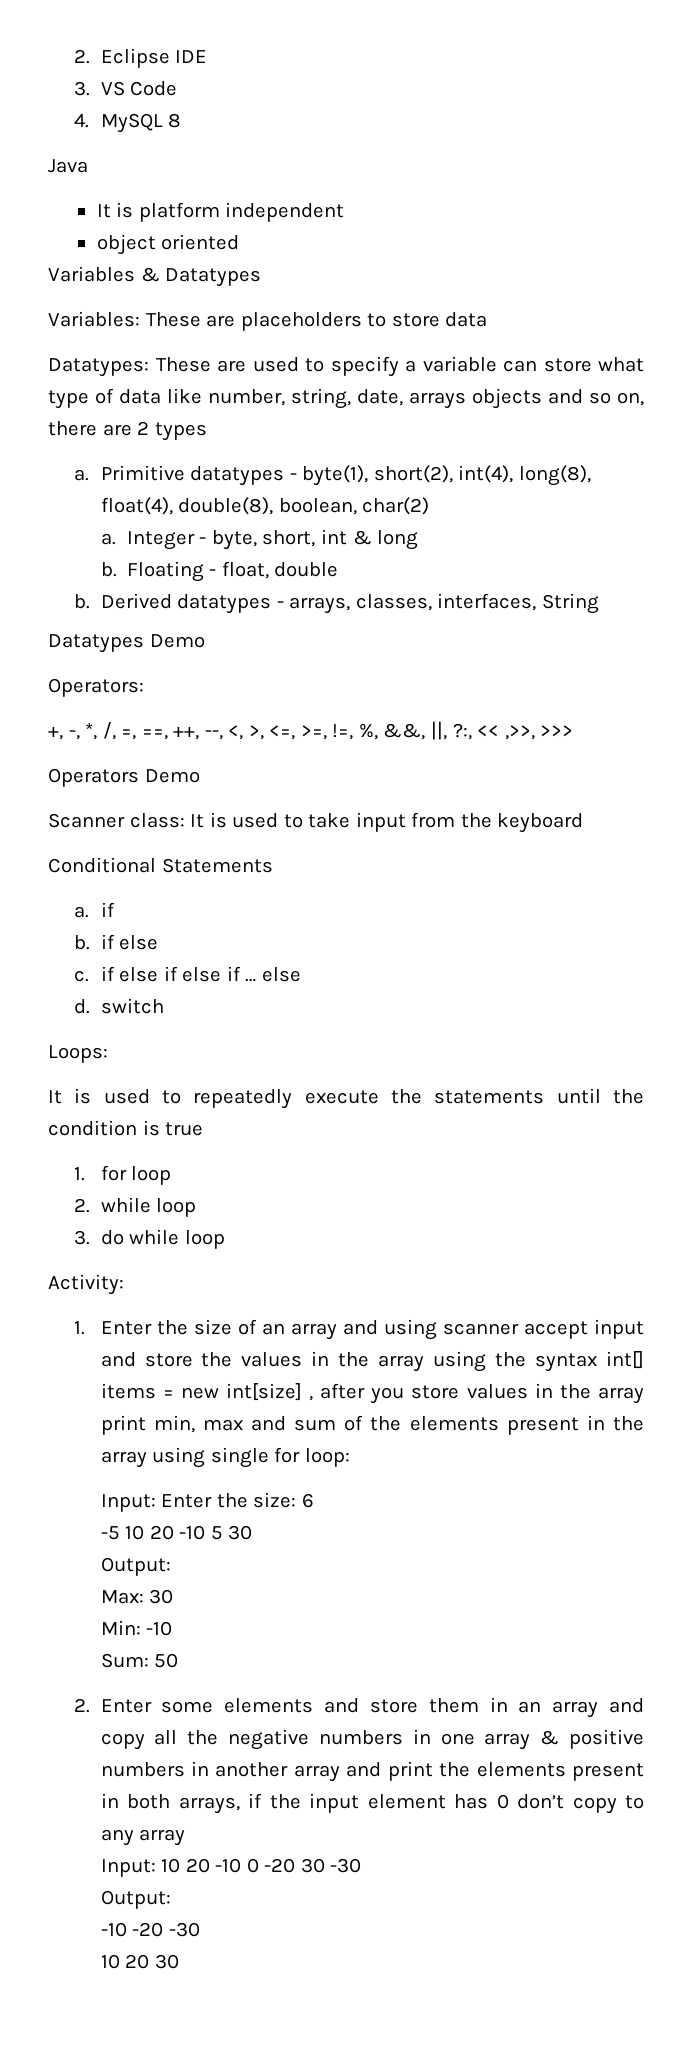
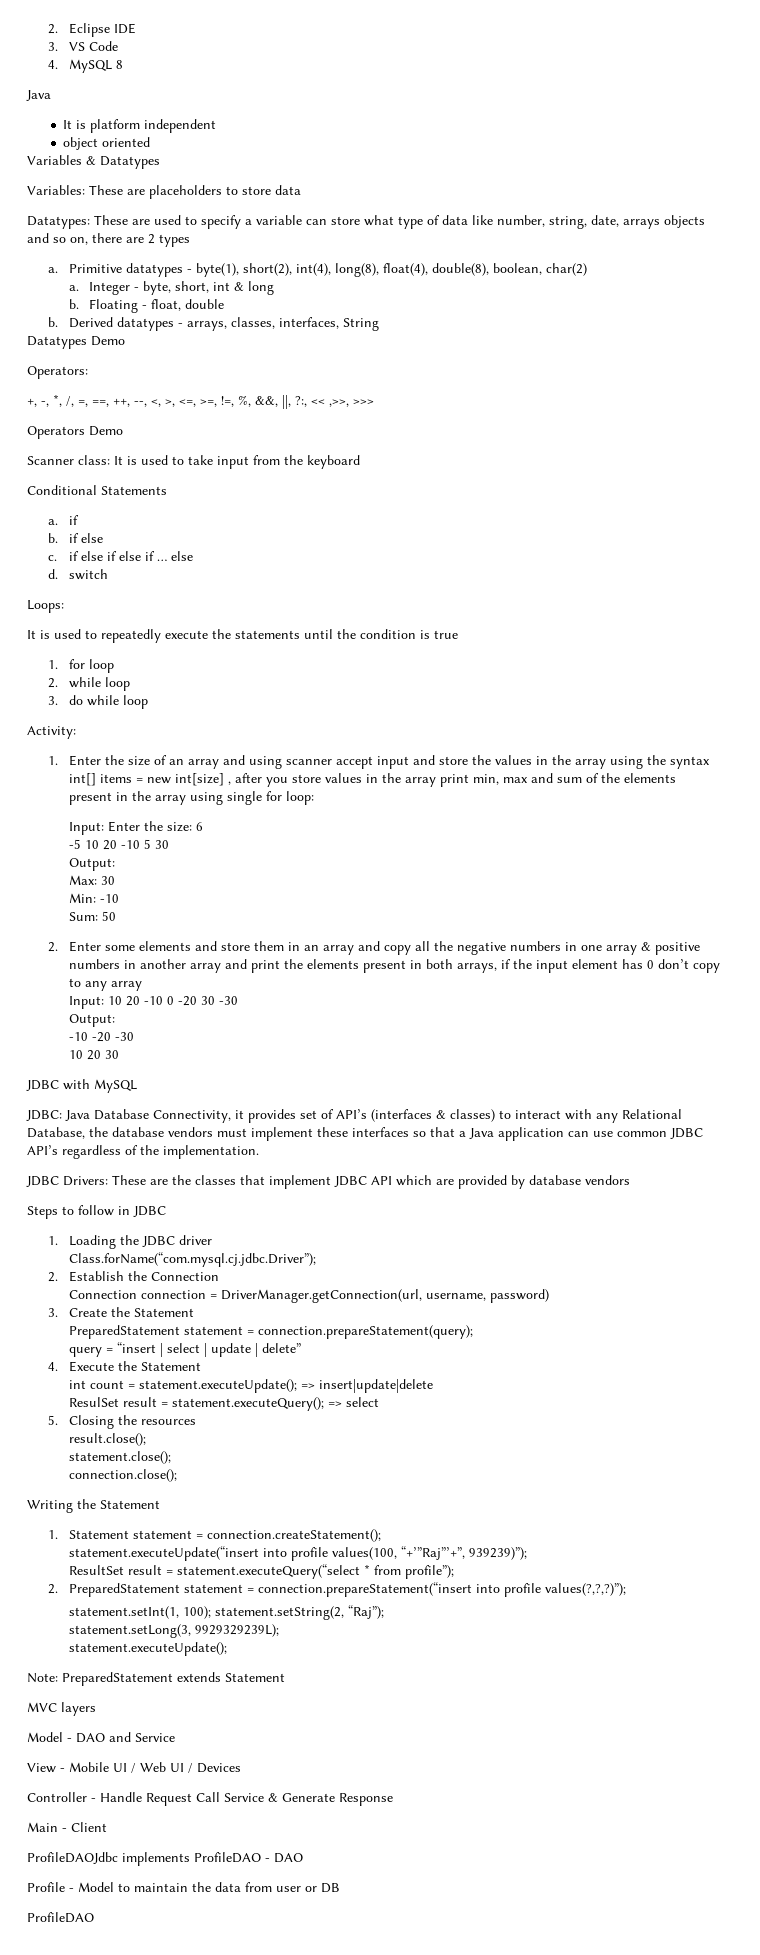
+ JDBC with MySQL
+ JDBC: Java Database Connectivity, it provides set of API’s (interfaces & classes) to interact with any Relational Database, the database vendors must implement these interfaces so that a Java application can use common JDBC API’s regardless of the implementation.
+ JDBC Drivers: These are the classes that implement JDBC API which are provided by database vendors
+ Steps to follow in JDBC
+ 1. Loading the JDBC driver
+ Class.forName(“com.mysql.cj.jdbc.Driver”);
+ 2. Establish the Connection
+ Connection connection = DriverManager.getConnection(url, username, password)
+ 3. Create the Statement
+ PreparedStatement statement = connection.prepareStatement(query);
+ query = “insert | select | update | delete”
+ 4. Execute the Statement
+ int count = statement.executeUpdate(); => insert|update|delete
+ ResulSet result = statement.executeQuery(); => select
+ 5. Closing the resources
+ result.close();
+ statement.close();
+ connection.close();
+ Writing the Statement
+ 1. Statement statement = connection.createStatement();
+ statement.executeUpdate(“insert into profile values(100, “+’”Raj”’+”, 939239)”);
+ ResultSet result = statement.executeQuery(“select * from profile”);
+ 2. PreparedStatement statement = connection.prepareStatement(“insert into profile values(?,?,?)”);
+ statement.setInt(1, 100); statement.setString(2, “Raj”);
+ statement.setLong(3, 9929329239L);
+ statement.executeUpdate();
+ Note: PreparedStatement extends Statement
+ MVC layers
+ Model - DAO and Service
+ View - Mobile UI / Web UI / Devices
+ Controller - Handle Request Call Service & Generate Response
+ Main - Client
+ ProfileDAOJdbc implements ProfileDAO - DAO
+ Profile - Model to maintain the data from user or DB
+ ProfileDAO

